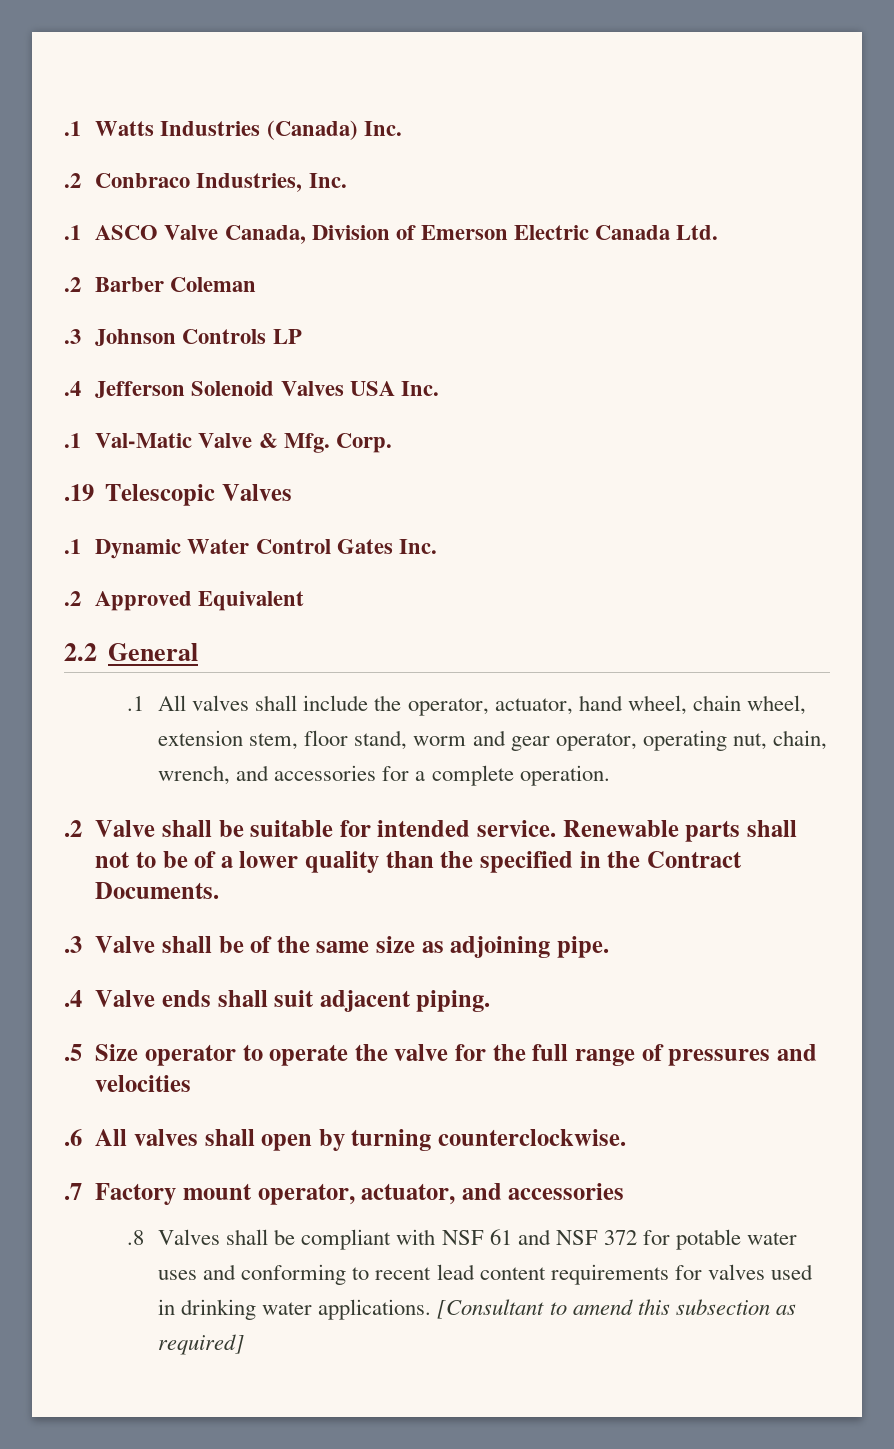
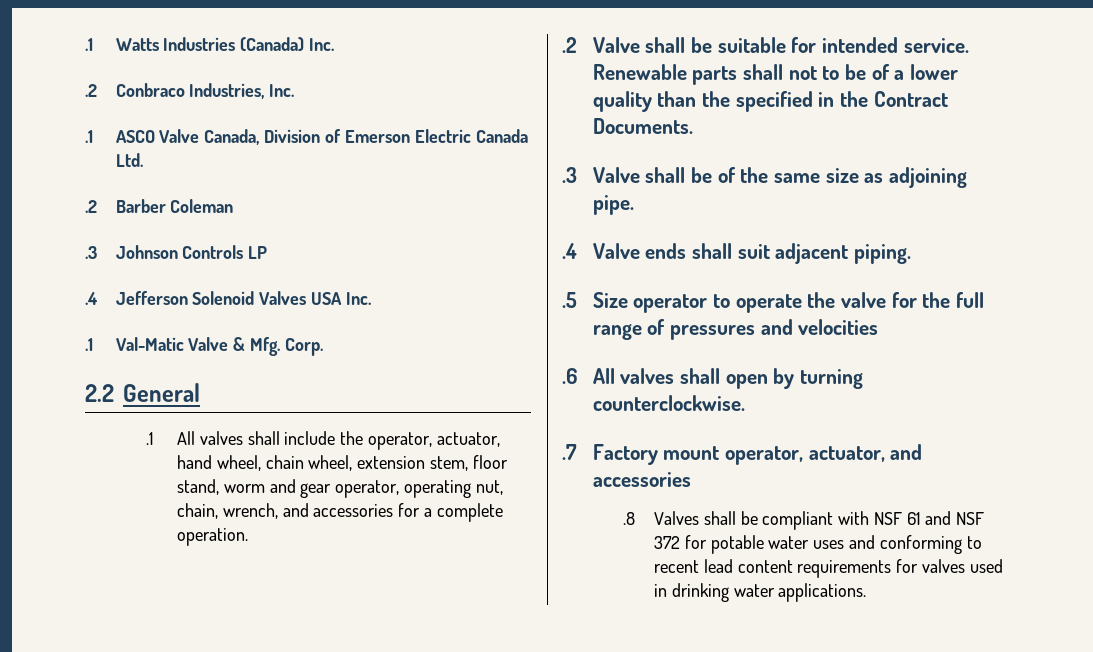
- .19 Telescopic Valves
- .1 Dynamic Water Control Gates Inc.
- .2 Approved Equivalent
- [Consultant to amend this subsection as required]

